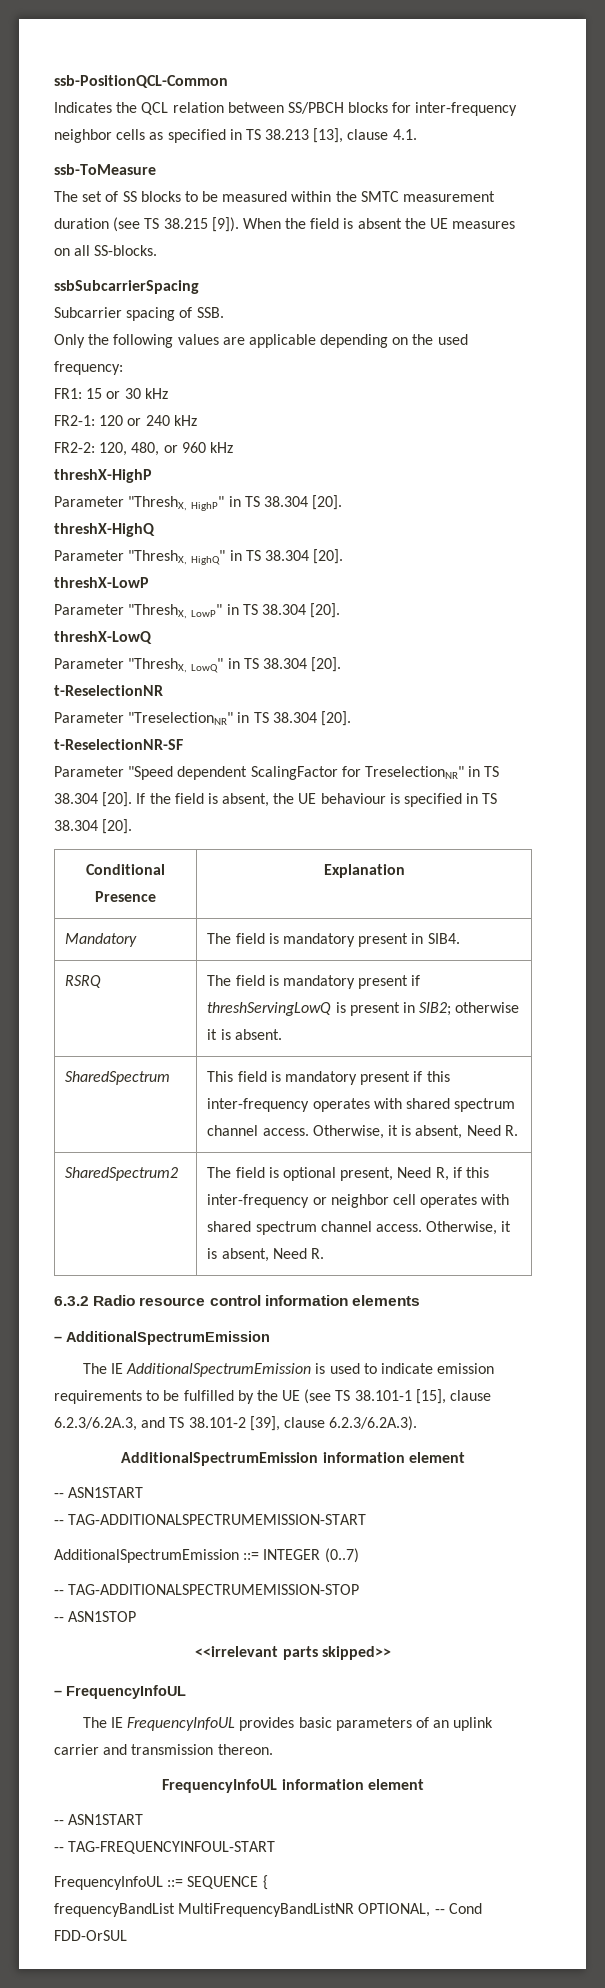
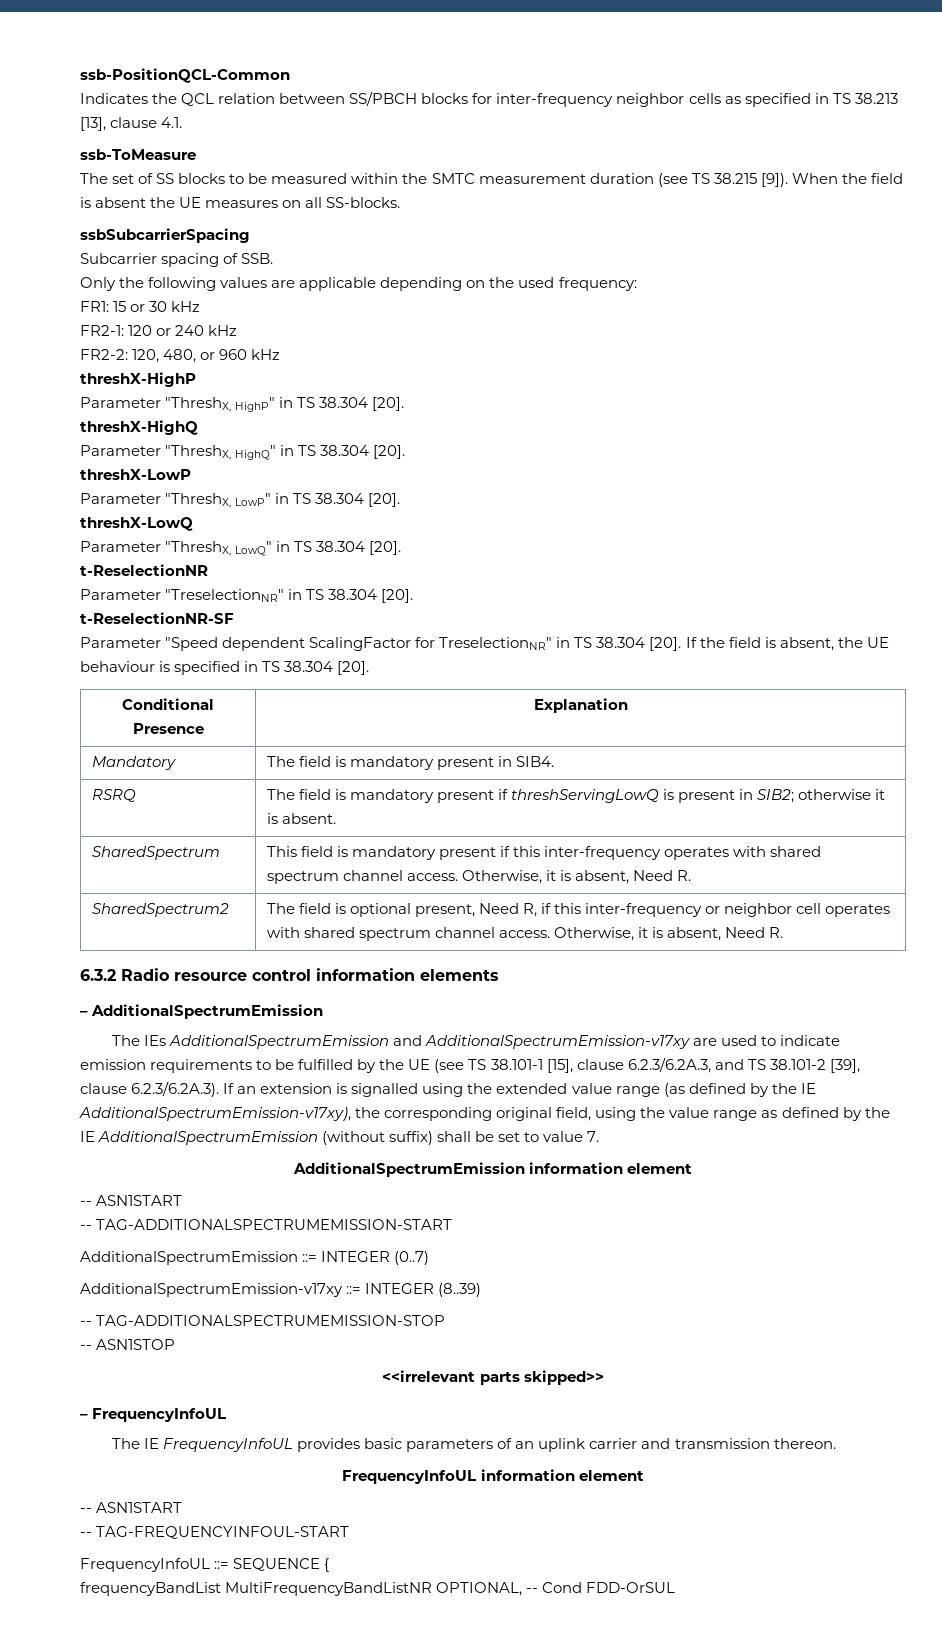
- The IE AdditionalSpectrumEmission is used to indicate emission requirements to be fulfilled by the UE (see TS 38.101-1 [15], clause 6.2.3/6.2A.3, and TS 38.101-2 [39], clause 6.2.3/6.2A.3).
+ The IEs AdditionalSpectrumEmission and AdditionalSpectrumEmission-v17xy are used to indicate emission requirements to be fulfilled by the UE (see TS 38.101-1 [15], clause 6.2.3/6.2A.3, and TS 38.101-2 [39], clause 6.2.3/6.2A.3). If an extension is signalled using the extended value range (as defined by the IE AdditionalSpectrumEmission-v17xy), the corresponding original field, using the value range as defined by the IE AdditionalSpectrumEmission (without suffix) shall be set to value 7.
+ AdditionalSpectrumEmission-v17xy ::= INTEGER (8..39)

